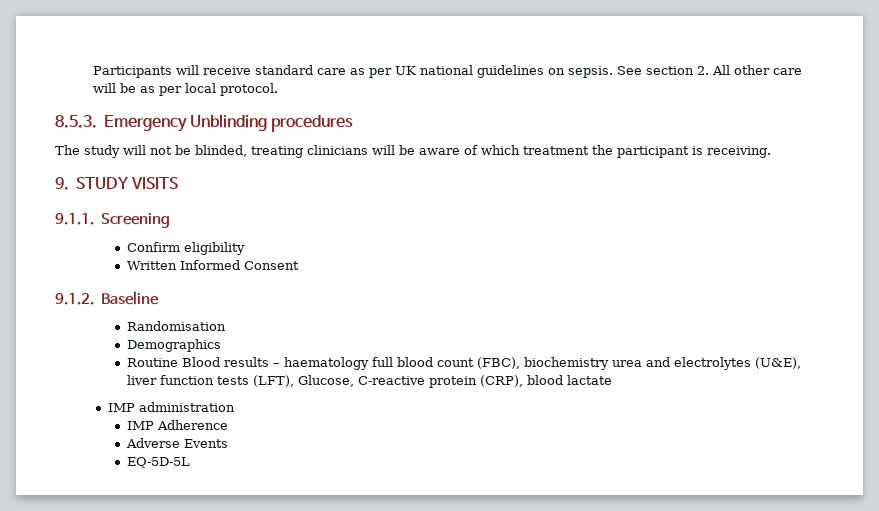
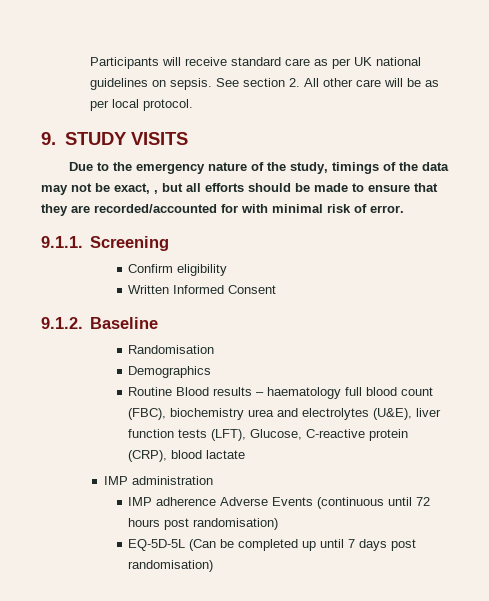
- 8.5.3. Emergency Unblinding procedures
- The study will not be blinded, treating clinicians will be aware of which treatment the participant is receiving.
  9. STUDY VISITS
+ Due to the emergency nature of the study, timings of the data may not be exact, , but all efforts should be made to ensure that they are recorded/accounted for with minimal risk of error.
- IMP Adherence
- Adverse Events
- EQ-5D-5L
+ IMP adherence Adverse Events (continuous until 72 hours post randomisation)
+ EQ-5D-5L (Can be completed up until 7 days post randomisation)

